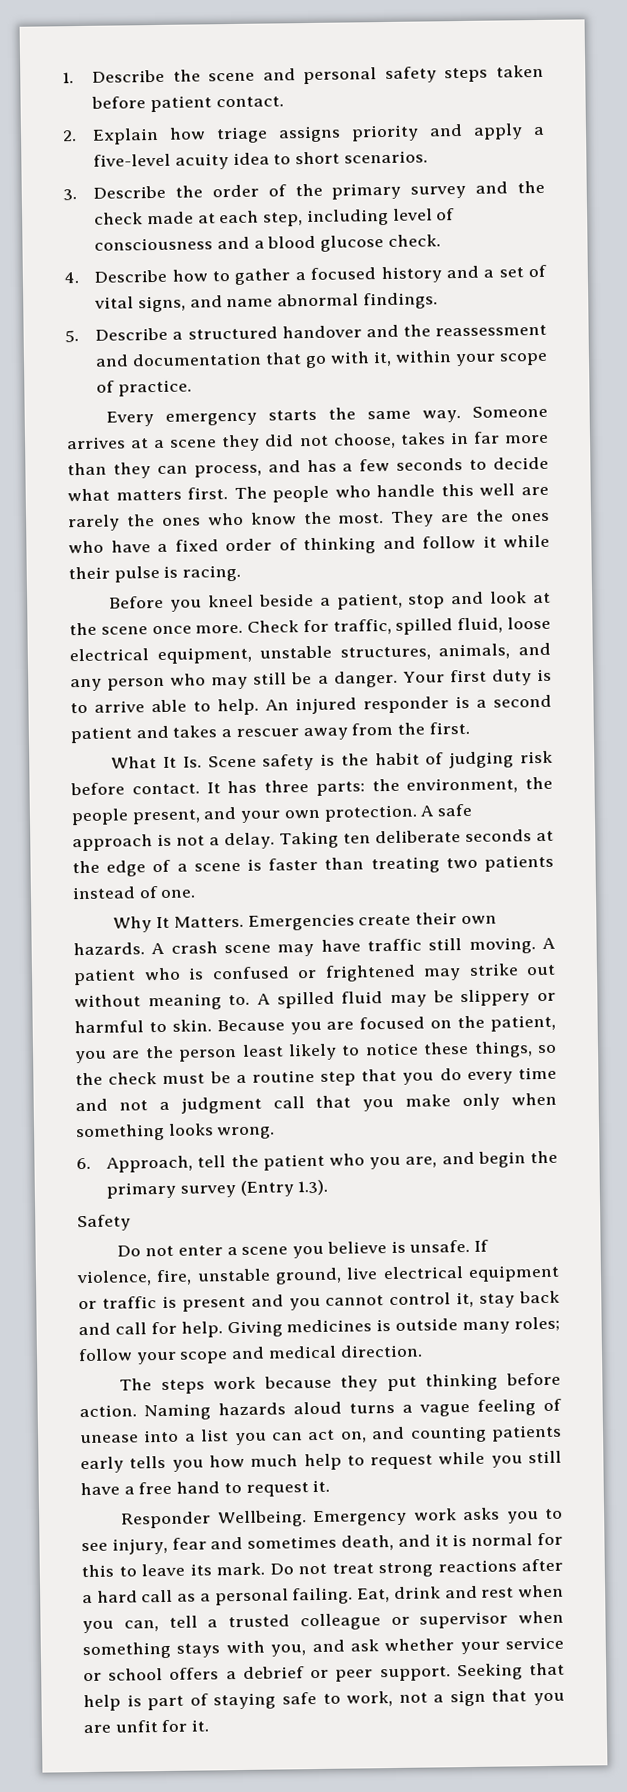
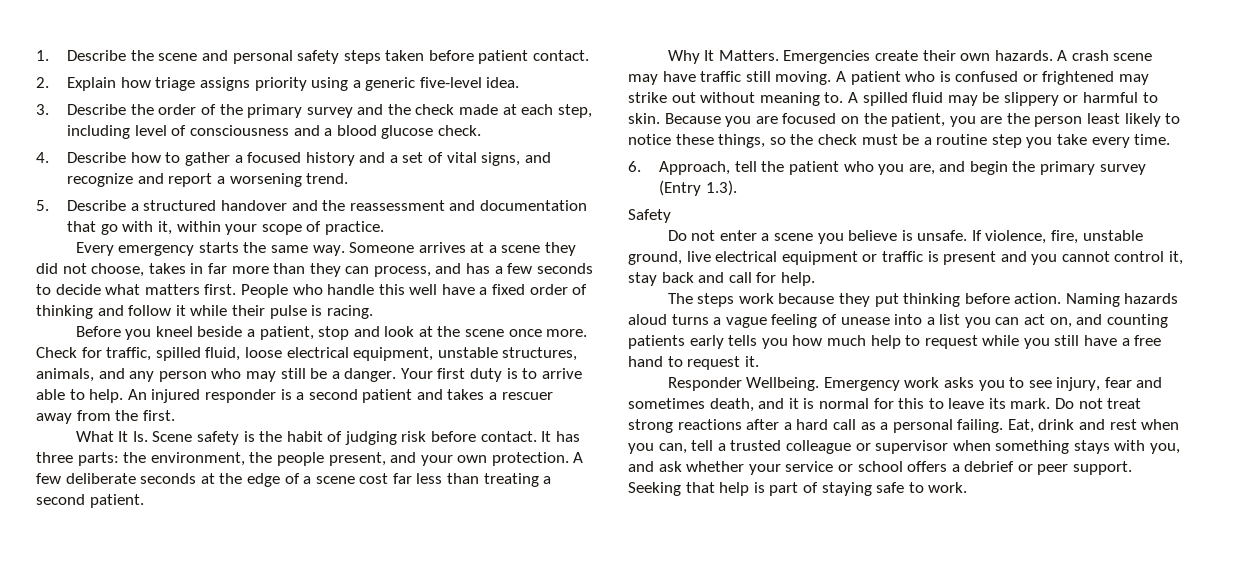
- 2. Explain how triage assigns priority and apply a five-level acuity idea to short scenarios.
+ 2. Explain how triage assigns priority using a generic five-level idea.
- 4. Describe how to gather a focused history and a set of vital signs, and name abnormal findings.
+ 4. Describe how to gather a focused history and a set of vital signs, and recognize and report a worsening trend.
- The people who handle this well are rarely the ones who know the most. They are the ones who have a fixed order of thinking and follow it while their pulse is racing.
+ People who handle this well have a fixed order of thinking and follow it while their pulse is racing.
- A safe approach is not a delay. Taking ten deliberate seconds at the edge of a scene is faster than treating two patients instead of one.
+ A few deliberate seconds at the edge of a scene cost far less than treating a second patient.
- Because you are focused on the patient, you are the person least likely to notice these things, so the check must be a routine step that you do every time and not a judgment call that you make only when something looks wrong.
+ Because you are focused on the patient, you are the person least likely to notice these things, so the check must be a routine step you take every time.
- Giving medicines is outside many roles; follow your scope and medical direction.
- Seeking that help is part of staying safe to work, not a sign that you are unfit for it.
+ Seeking that help is part of staying safe to work.

